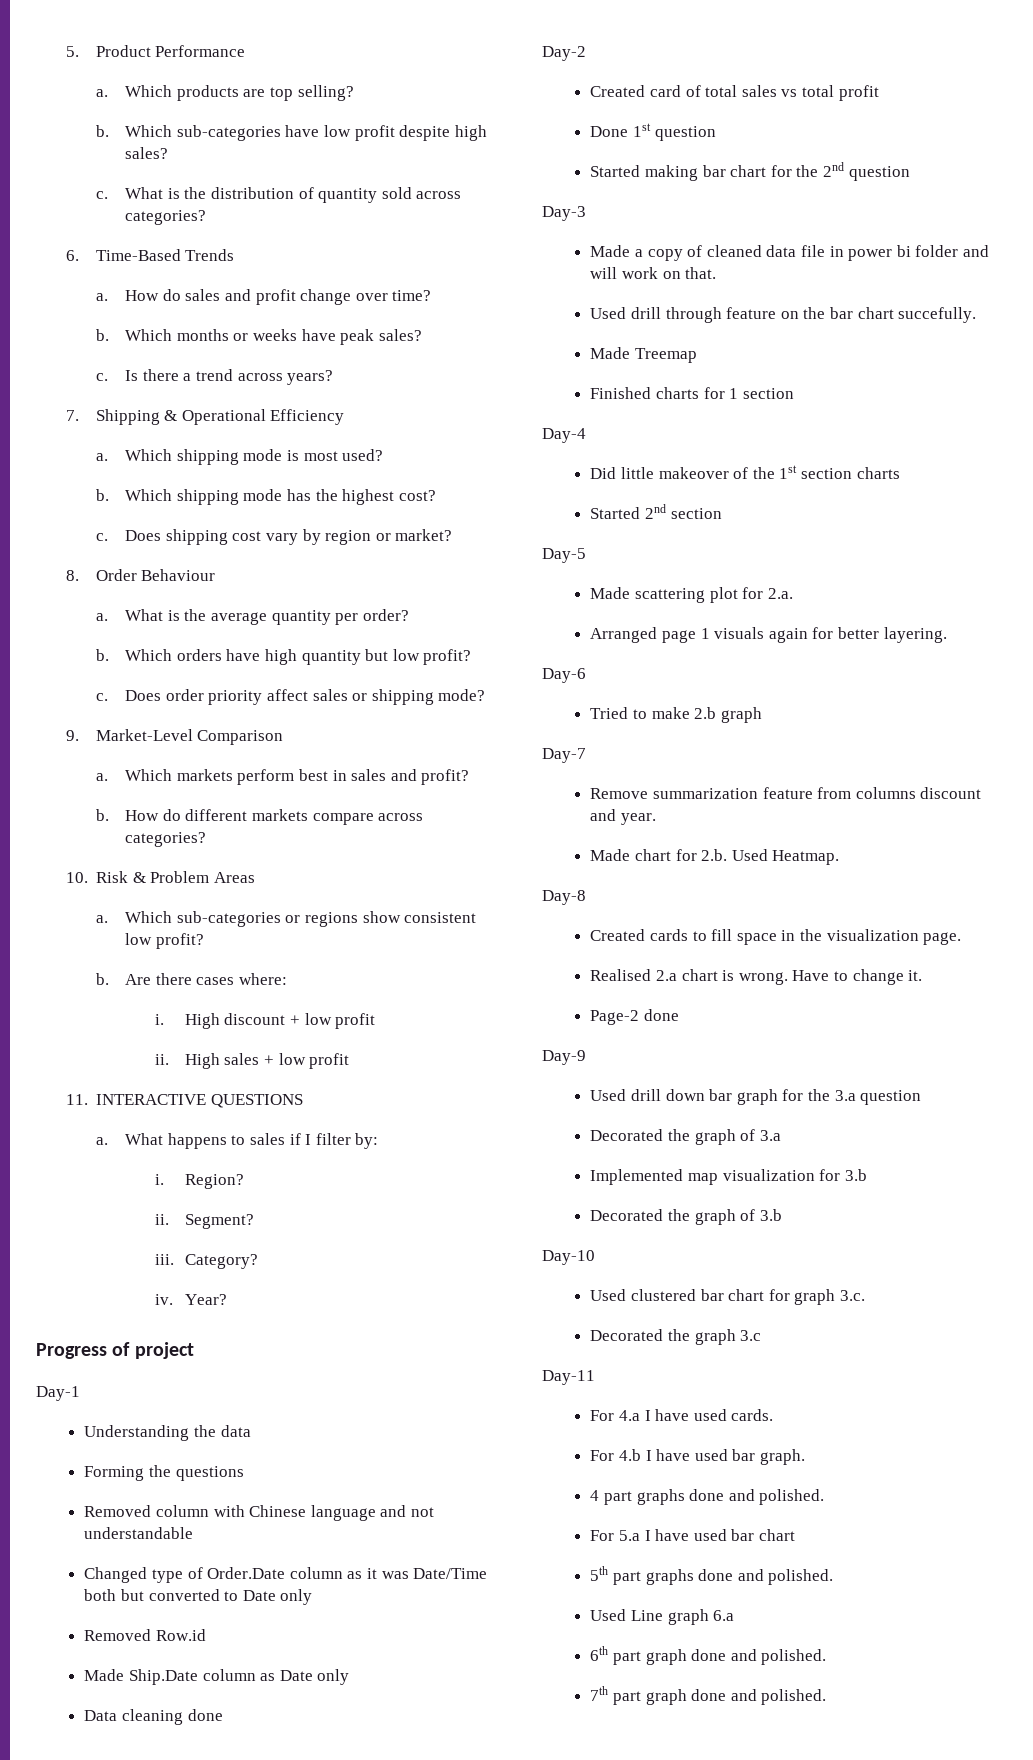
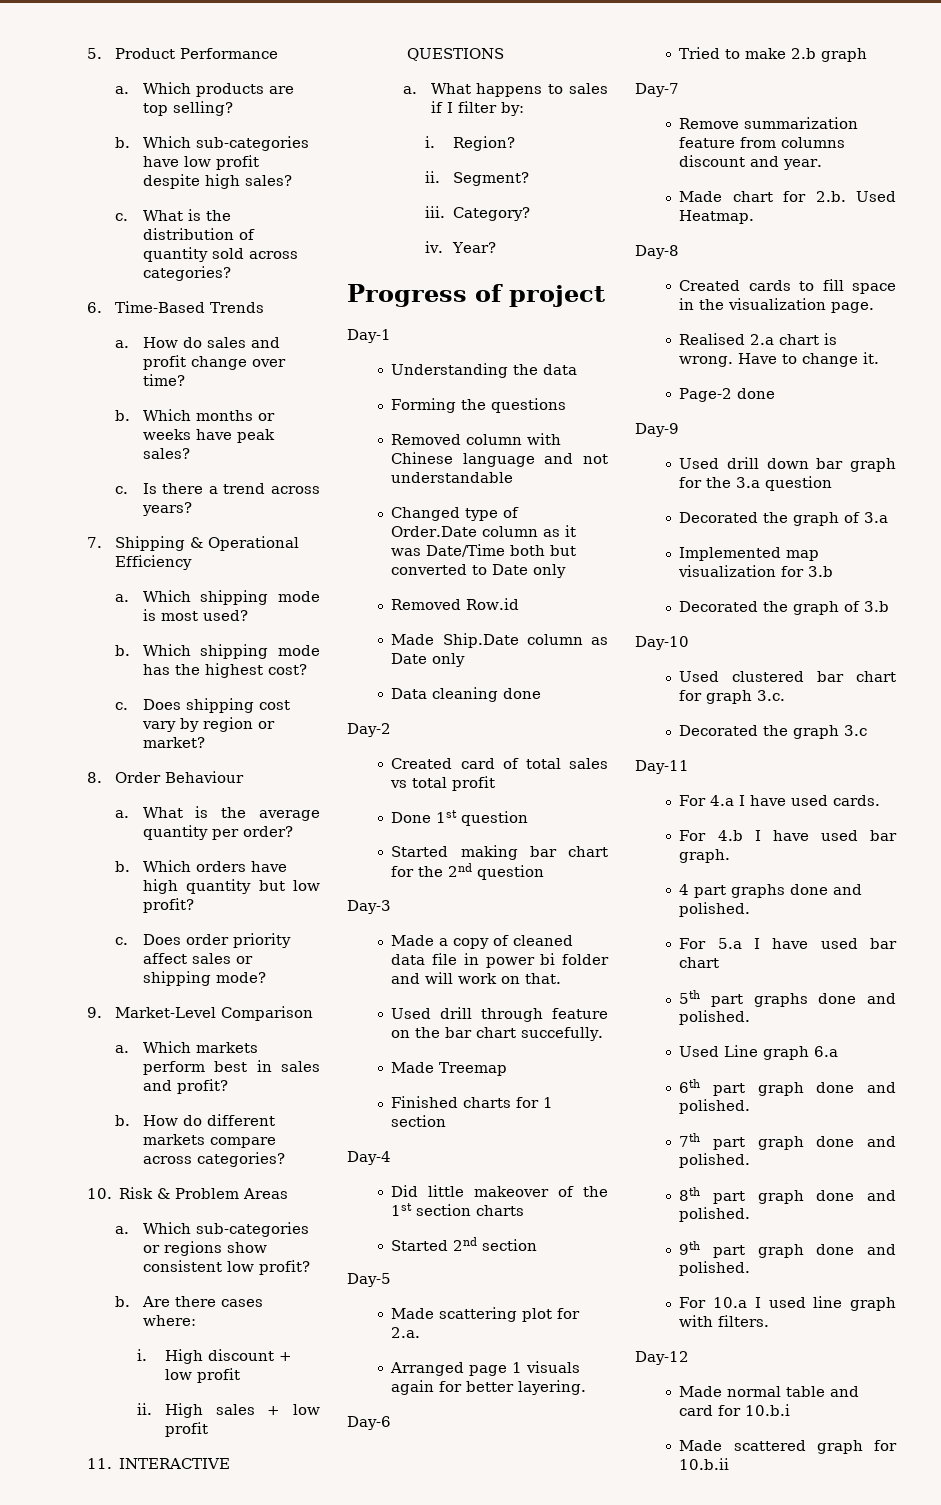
+ 8th part graph done and polished.
+ 9th part graph done and polished.
+ For 10.a I used line graph with filters.
+ Day-12
+ Made normal table and card for 10.b.i
+ Made scattered graph for 10.b.ii

